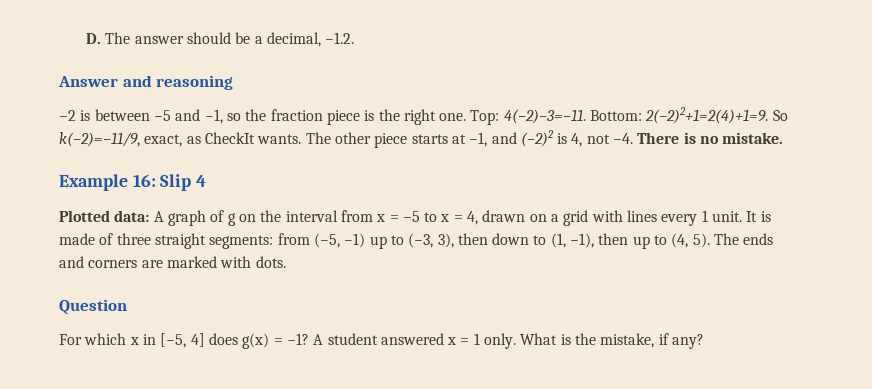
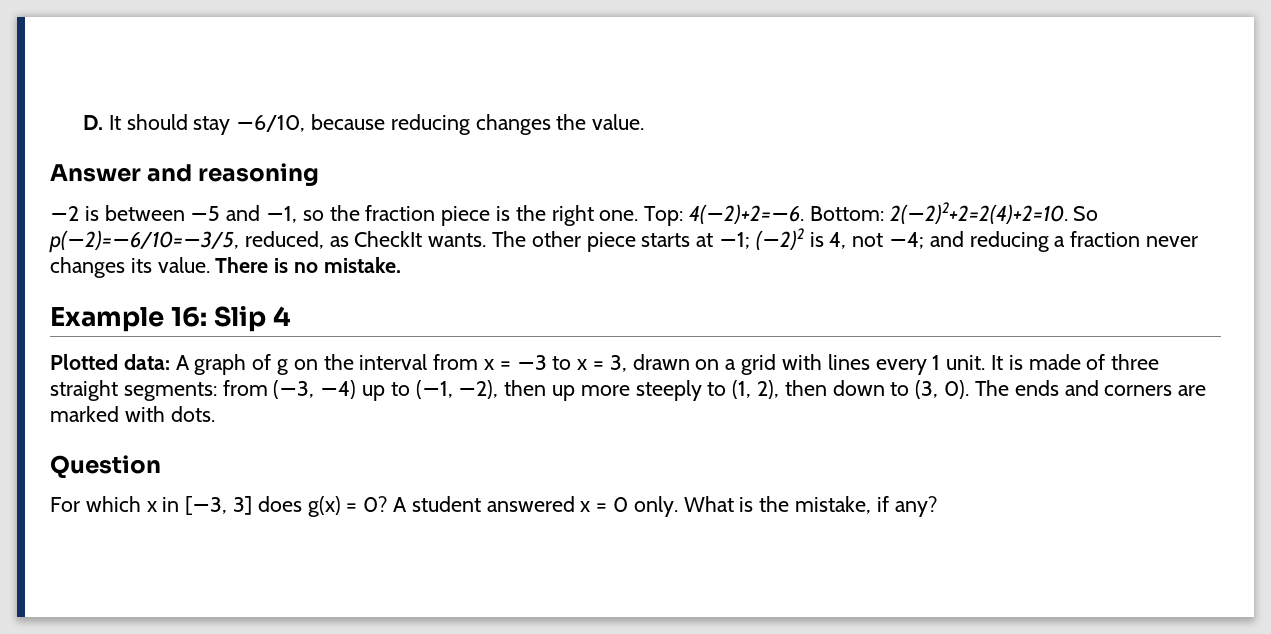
- D. The answer should be a decimal, −1.2.
+ D. It should stay −6/10, because reducing changes the value.
- Top: 4(−2)−3=−11. Bottom: 2(−2)2+1=2(4)+1=9. So k(−2)=−11/9, exact, as CheckIt wants.
+ Top: 4(−2)+2=−6. Bottom: 2(−2)2+2=2(4)+2=10. So p(−2)=−6/10=−3/5, reduced, as CheckIt wants.
- The other piece starts at −1, and (−2)2 is 4, not −4.
+ The other piece starts at −1; (−2)2 is 4, not −4; and reducing a fraction never changes its value.
- Plotted data: A graph of g on the interval from x = −5 to x = 4, drawn on a grid with lines every 1 unit.
+ Plotted data: A graph of g on the interval from x = −3 to x = 3, drawn on a grid with lines every 1 unit.
- It is made of three straight segments: from (−5, −1) up to (−3, 3), then down to (1, −1), then up to (4, 5).
+ It is made of three straight segments: from (−3, −4) up to (−1, −2), then up more steeply to (1, 2), then down to (3, 0).
- For which x in [−5, 4] does g(x) = −1?
+ For which x in [−3, 3] does g(x) = 0?
- A student answered x = 1 only.
+ A student answered x = 0 only.

